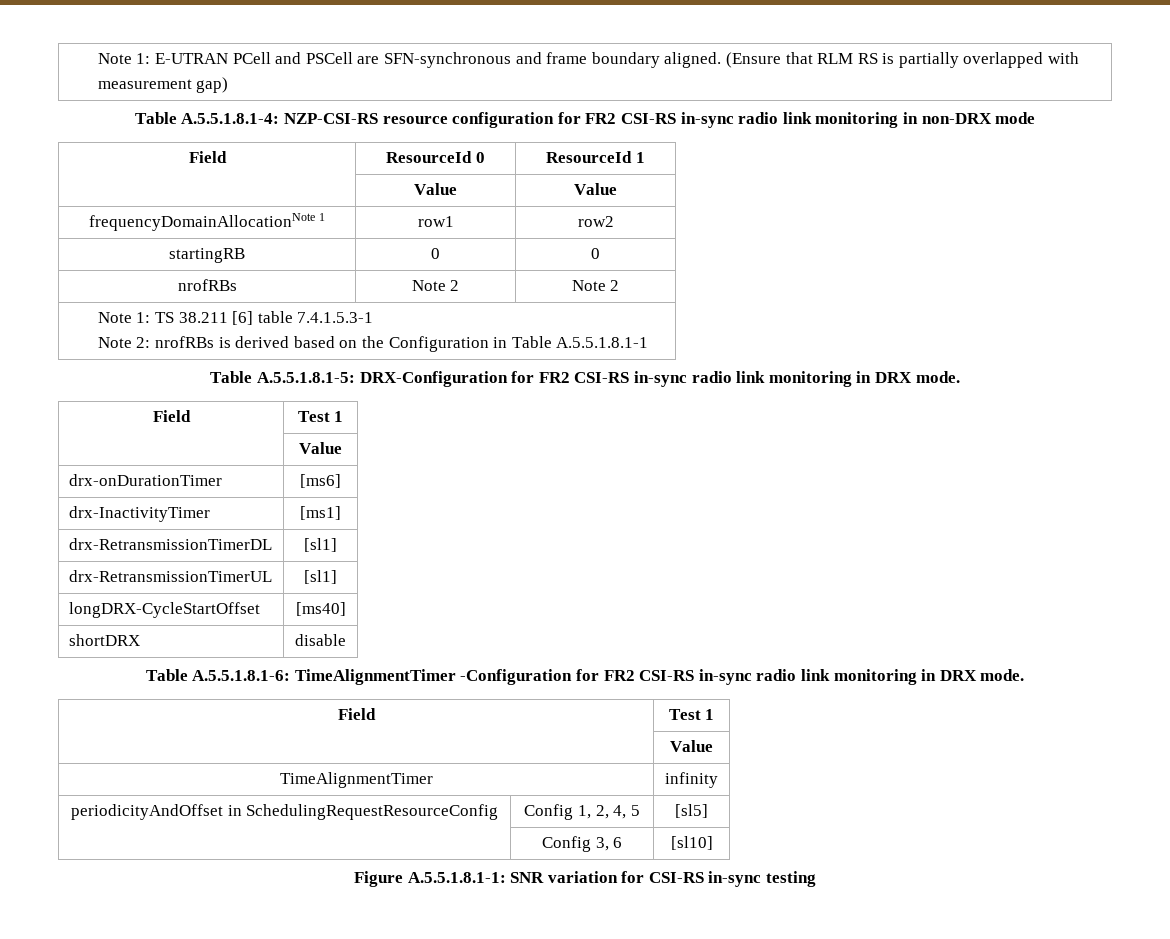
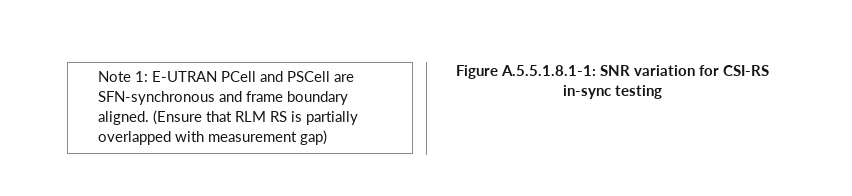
- Table A.5.5.1.8.1-4: NZP-CSI-RS resource configuration for FR2 CSI-RS in-sync radio link monitoring in non-DRX mode
- Field | ResourceId 0 | ResourceId 1
- | Value | Value
- frequencyDomainAllocationNote 1 | row1 | row2
- startingRB | 0 | 0
- nrofRBs | Note 2 | Note 2
- Note 1: TS 38.211 [6] table 7.4.1.5.3-1
- Note 2: nrofRBs is derived based on the Configuration in Table A.5.5.1.8.1-1
- Table A.5.5.1.8.1-5: DRX-Configuration for FR2 CSI-RS in-sync radio link monitoring in DRX mode.
- Field | Test 1
- | Value
- drx-onDurationTimer | [ms6]
- drx-InactivityTimer | [ms1]
- drx-RetransmissionTimerDL | [sl1]
- drx-RetransmissionTimerUL | [sl1]
- longDRX-CycleStartOffset | [ms40]
- shortDRX | disable
- Table A.5.5.1.8.1-6: TimeAlignmentTimer -Configuration for FR2 CSI-RS in-sync radio link monitoring in DRX mode.
- Field | Test 1
- | Value
- TimeAlignmentTimer | infinity
- periodicityAndOffset in SchedulingRequestResourceConfig | Config 1, 2, 4, 5 | [sl5]
- | Config 3, 6 | [sl10]

